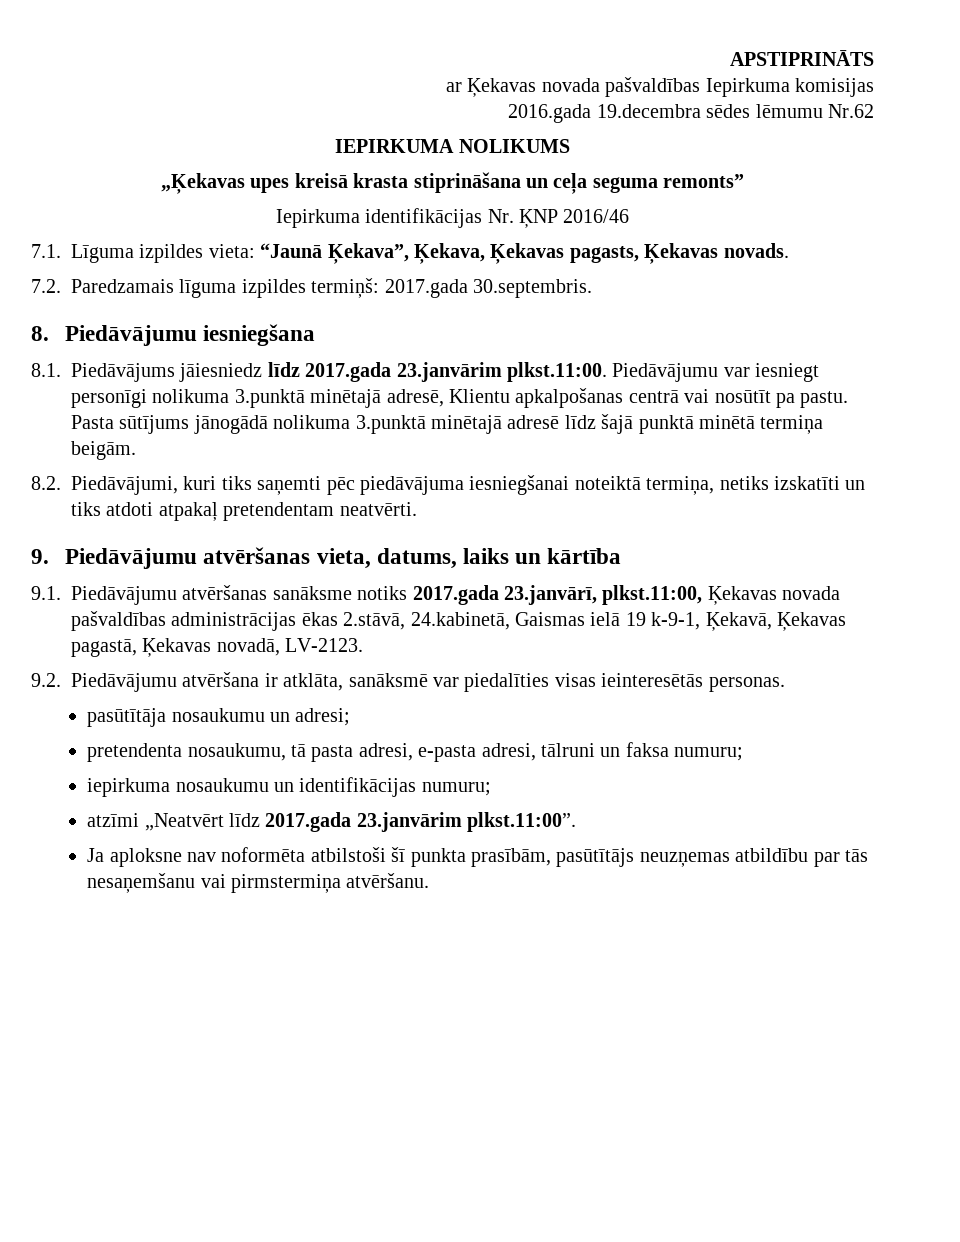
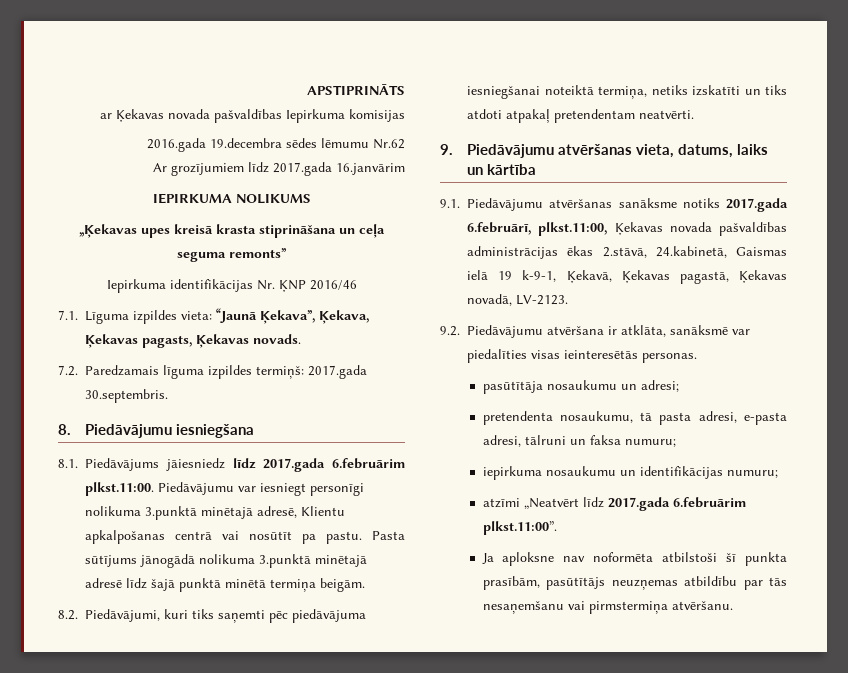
+ Ar grozījumiem līdz 2017.gada 16.janvārim
- 8.1. Piedāvājums jāiesniedz līdz 2017.gada 23.janvārim plkst.11:00. Piedāvājumu var iesniegt personīgi nolikuma 3.punktā minētajā adresē, Klientu apkalpošanas centrā vai nosūtīt pa pastu.
+ 8.1. Piedāvājums jāiesniedz līdz 2017.gada 6.februārim plkst.11:00. Piedāvājumu var iesniegt personīgi nolikuma 3.punktā minētajā adresē, Klientu apkalpošanas centrā vai nosūtīt pa pastu.
- 9.1. Piedāvājumu atvēršanas sanāksme notiks 2017.gada 23.janvārī, plkst.11:00, Ķekavas novada pašvaldības administrācijas ēkas 2.stāvā, 24.kabinetā, Gaismas ielā 19 k-9-1, Ķekavā, Ķekavas pagastā, Ķekavas novadā, LV-2123.
+ 9.1. Piedāvājumu atvēršanas sanāksme notiks 2017.gada 6.februārī, plkst.11:00, Ķekavas novada pašvaldības administrācijas ēkas 2.stāvā, 24.kabinetā, Gaismas ielā 19 k-9-1, Ķekavā, Ķekavas pagastā, Ķekavas novadā, LV-2123.
- atzīmi „Neatvērt līdz 2017.gada 23.janvārim plkst.11:00”.
+ atzīmi „Neatvērt līdz 2017.gada 6.februārim plkst.11:00”.

